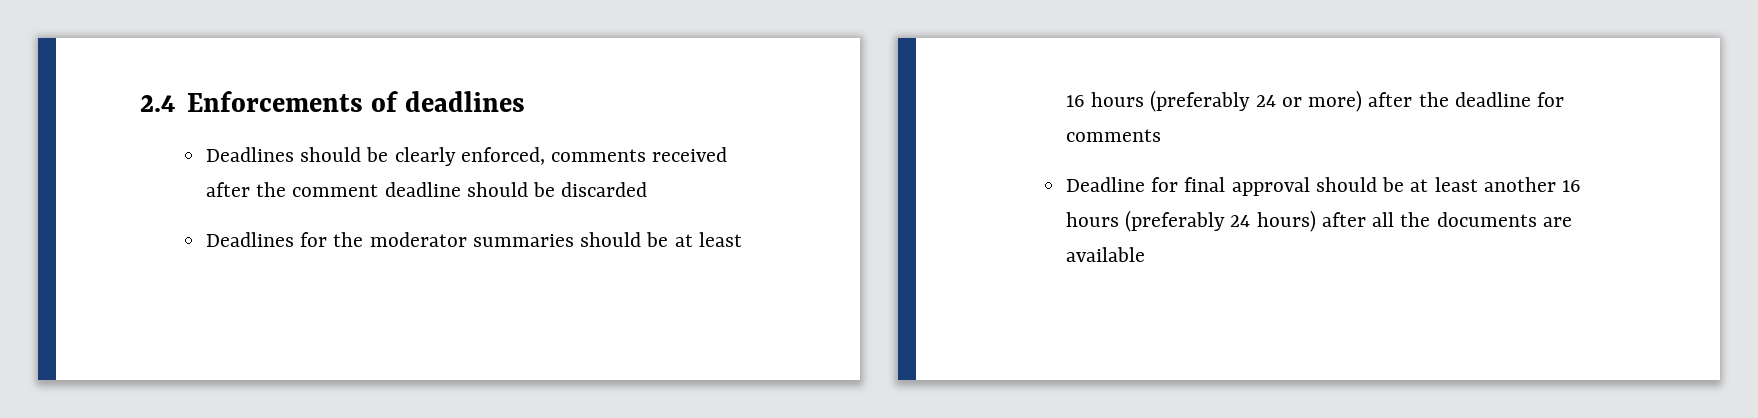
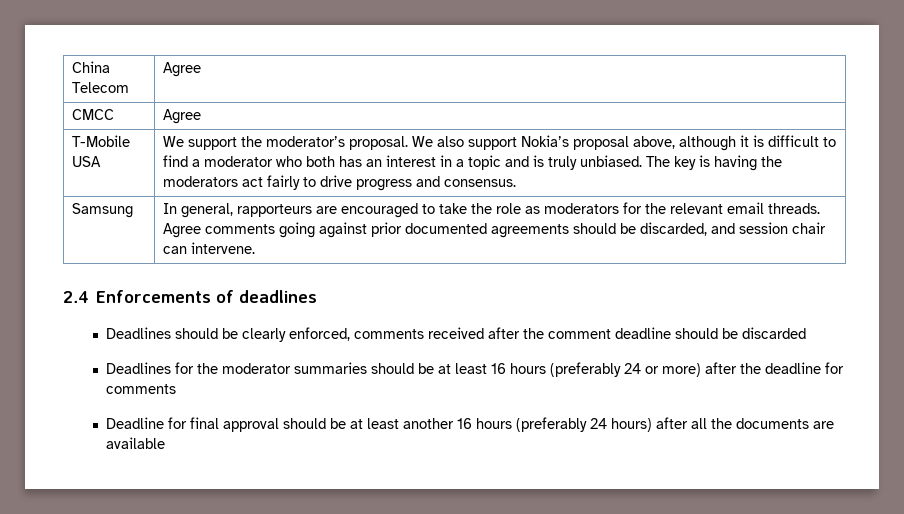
+ China Telecom | Agree
+ CMCC | Agree
+ T-Mobile USA | We support the moderator’s proposal. We also support Nokia’s proposal above, although it is difficult to find a moderator who both has an interest in a topic and is truly unbiased. The key is having the moderators act fairly to drive progress and consensus.
+ Samsung | In general, rapporteurs are encouraged to take the role as moderators for the relevant email threads. Agree comments going against prior documented agreements should be discarded, and session chair can intervene.

